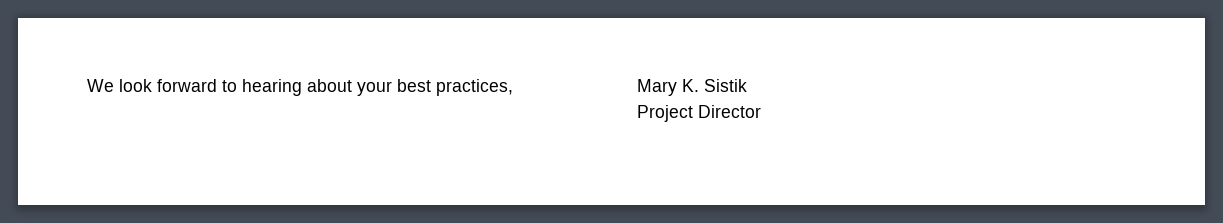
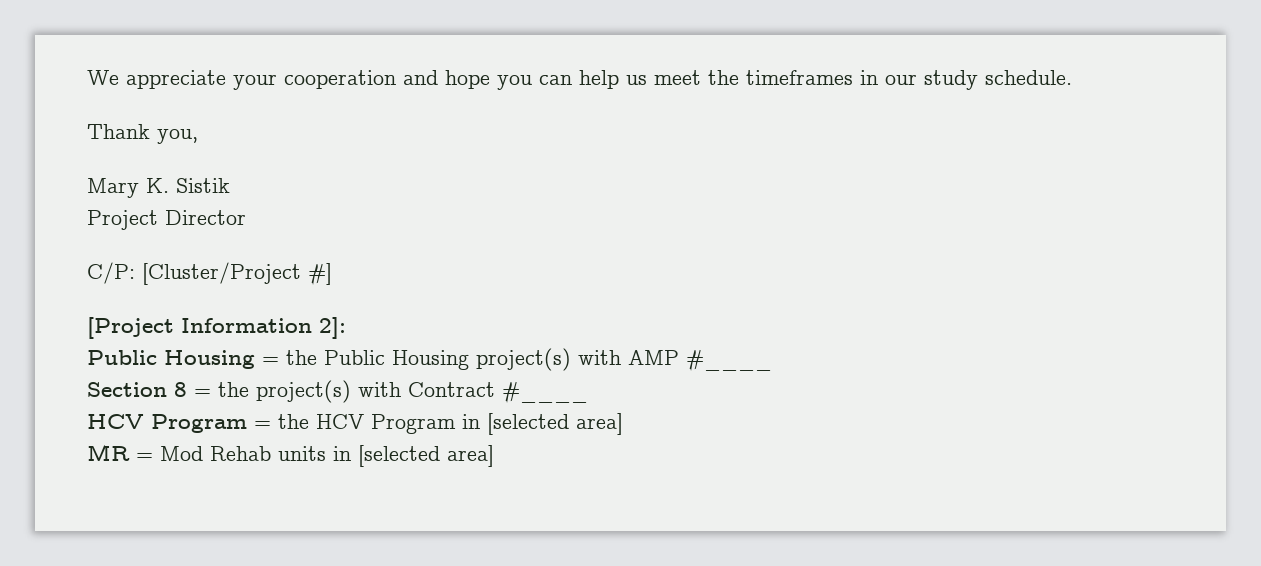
- We look forward to hearing about your best practices,
+ We appreciate your cooperation and hope you can help us meet the timeframes in our study schedule.
+ Thank you,
+ C/P: [Cluster/Project #]
+ [Project Information 2]:
+ Public Housing = the Public Housing project(s) with AMP #____
+ Section 8 = the project(s) with Contract #____
+ HCV Program = the HCV Program in [selected area]
+ MR = Mod Rehab units in [selected area]

